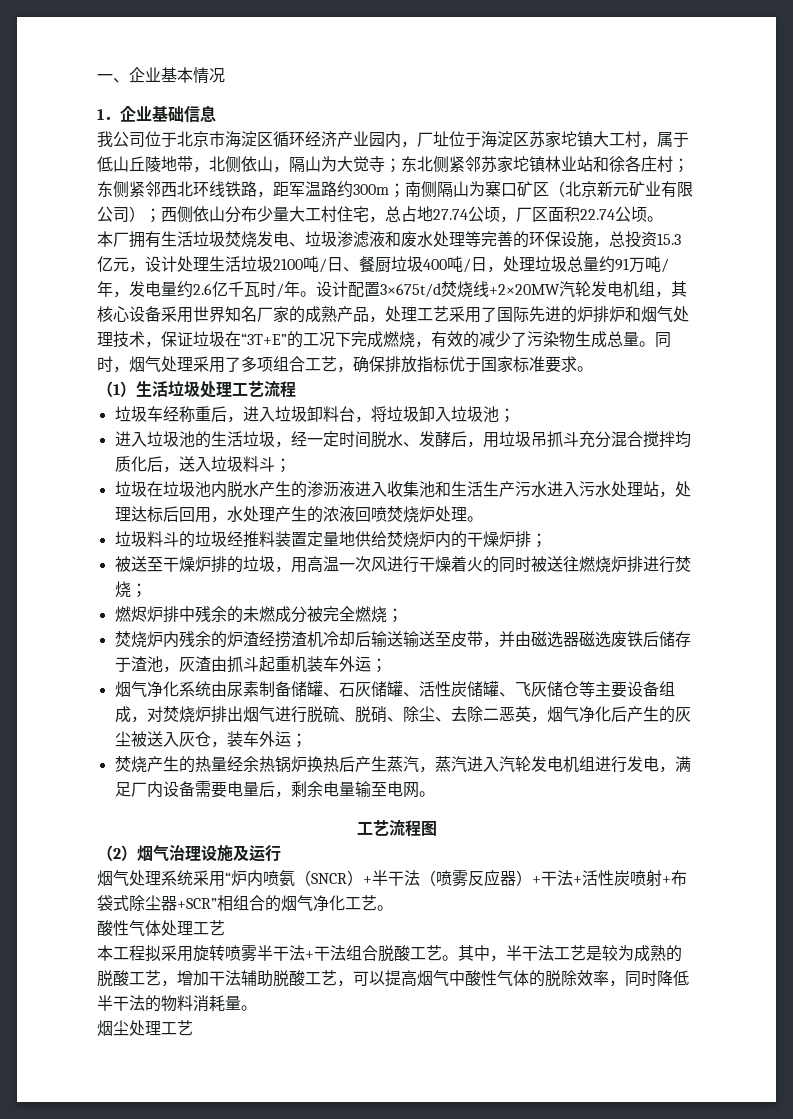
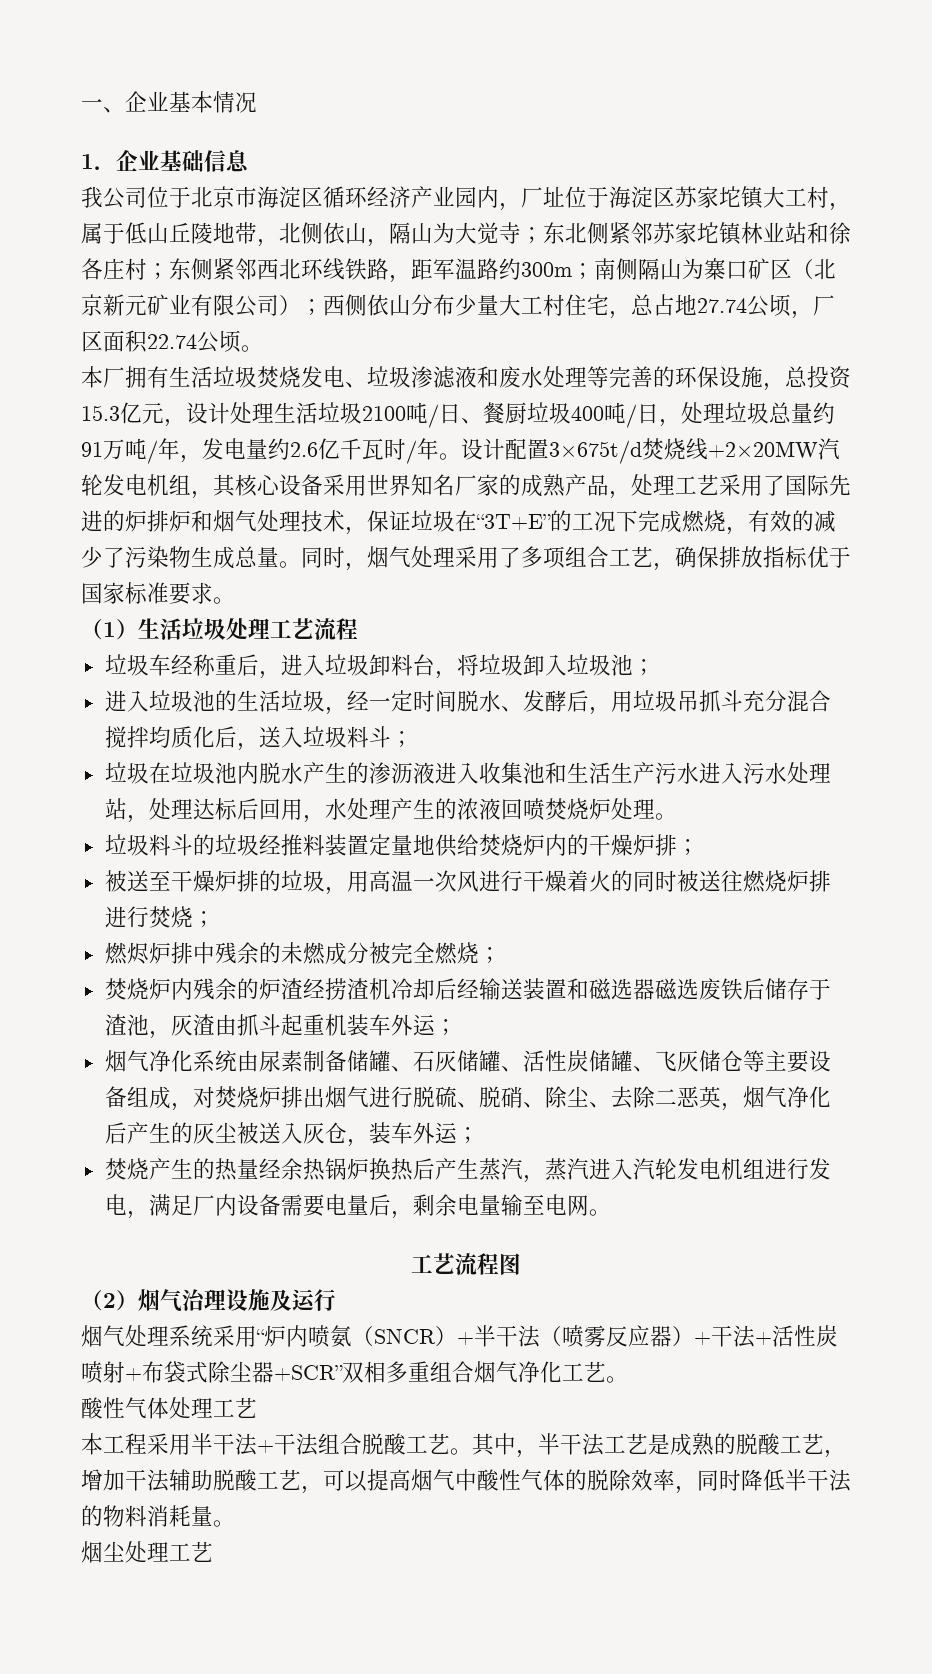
- 焚烧炉内残余的炉渣经捞渣机冷却后输送输送至皮带，并由磁选器磁选废铁后储存于渣池，灰渣由抓斗起重机装车外运；
+ 焚烧炉内残余的炉渣经捞渣机冷却后经输送装置和磁选器磁选废铁后储存于渣池，灰渣由抓斗起重机装车外运；
- 烟气处理系统采用“炉内喷氨（SNCR）+半干法（喷雾反应器）+干法+活性炭喷射+布袋式除尘器+SCR”相组合的烟气净化工艺。
+ 烟气处理系统采用“炉内喷氨（SNCR）+半干法（喷雾反应器）+干法+活性炭喷射+布袋式除尘器+SCR”双相多重组合烟气净化工艺。
- 本工程拟采用旋转喷雾半干法+干法组合脱酸工艺。
+ 本工程采用半干法+干法组合脱酸工艺。
- 其中，半干法工艺是较为成熟的脱酸工艺，增加干法辅助脱酸工艺，可以提高烟气中酸性气体的脱除效率，同时降低半干法的物料消耗量。
+ 其中，半干法工艺是成熟的脱酸工艺，增加干法辅助脱酸工艺，可以提高烟气中酸性气体的脱除效率，同时降低半干法的物料消耗量。

